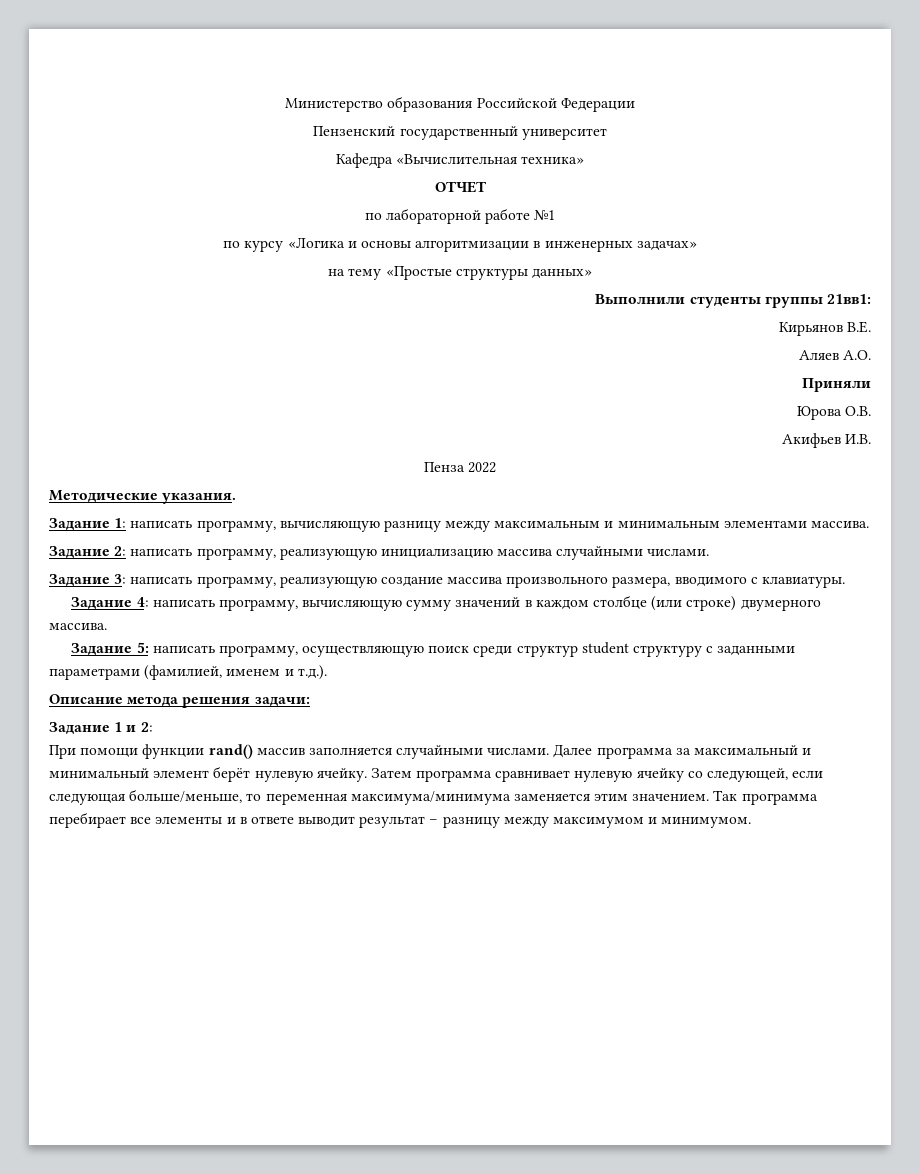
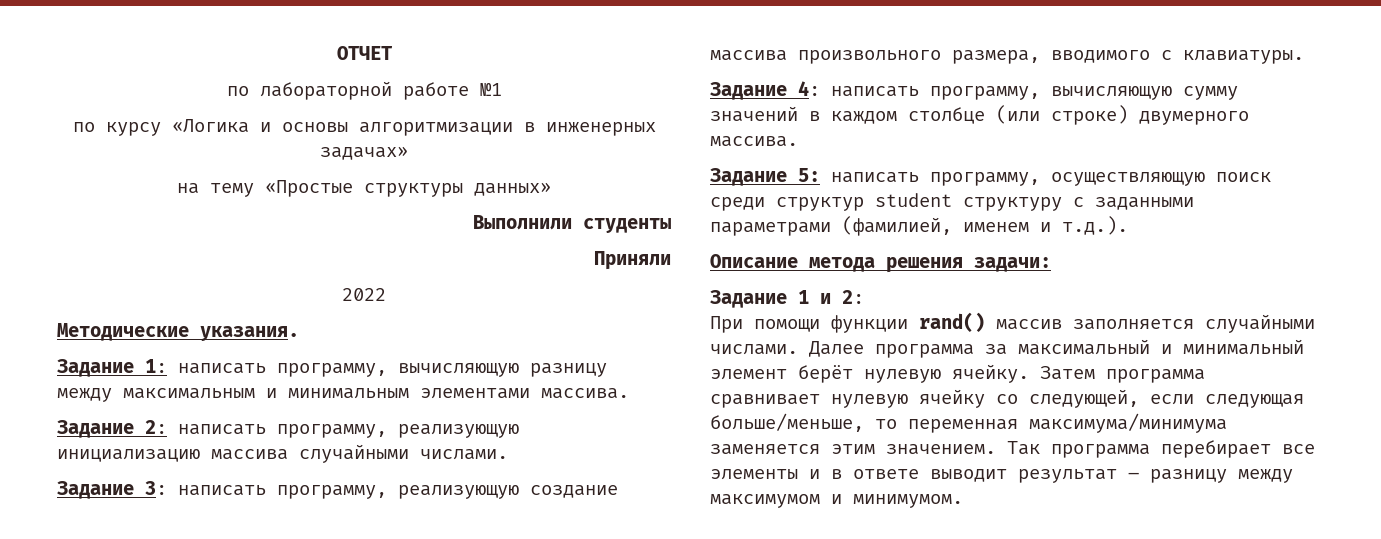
- Министерство образования Российской Федерации
- Пензенский государственный университет
- Кафедра «Вычислительная техника»
- Выполнили студенты группы 21вв1:
- Кирьянов В.Е.
- Аляев А.О.
+ Выполнили студенты
  Приняли
- Юрова О.В.
- Акифьев И.В.
- Пенза 2022
+ 2022

